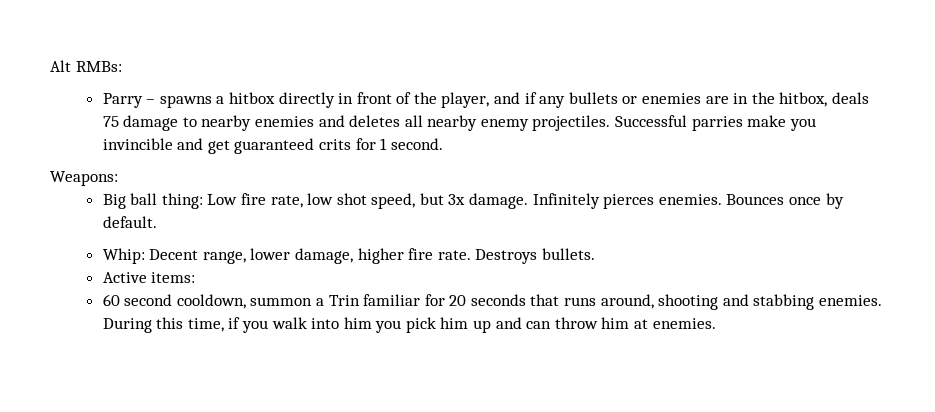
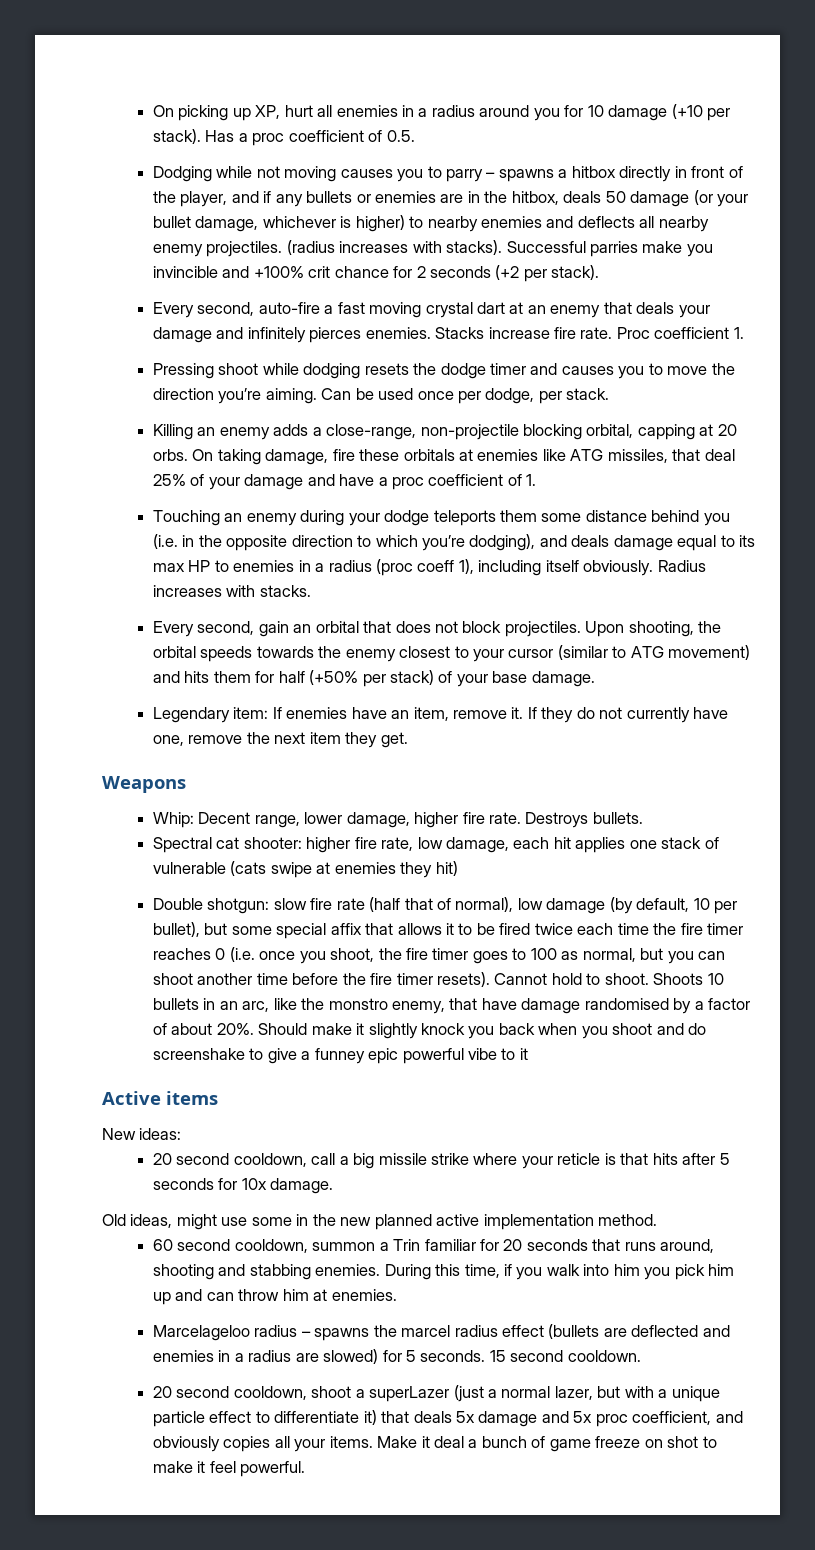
- Alt RMBs:
- Parry – spawns a hitbox directly in front of the player, and if any bullets or enemies are in the hitbox, deals 75 damage to nearby enemies and deletes all nearby enemy projectiles.
+ On picking up XP, hurt all enemies in a radius around you for 10 damage (+10 per stack). Has a proc coefficient of 0.5.
+ Dodging while not moving causes you to parry – spawns a hitbox directly in front of the player, and if any bullets or enemies are in the hitbox, deals 50 damage (or your bullet damage, whichever is higher) to nearby enemies and deflects all nearby enemy projectiles.
+ (radius increases with stacks).
- Successful parries make you invincible and get guaranteed crits for 1 second.
- Weapons:
- Big ball thing: Low fire rate, low shot speed, but 3x damage. Infinitely pierces enemies. Bounces once by default.
+ Successful parries make you invincible and +100% crit chance for 2 seconds (+2 per stack).
+ Every second, auto-fire a fast moving crystal dart at an enemy that deals your damage and infinitely pierces enemies. Stacks increase fire rate. Proc coefficient 1.
+ Pressing shoot while dodging resets the dodge timer and causes you to move the direction you’re aiming. Can be used once per dodge, per stack.
+ Killing an enemy adds a close-range, non-projectile blocking orbital, capping at 20 orbs. On taking damage, fire these orbitals at enemies like ATG missiles, that deal 25% of your damage and have a proc coefficient of 1.
+ Touching an enemy during your dodge teleports them some distance behind you (i.e. in the opposite direction to which you’re dodging), and deals damage equal to its max HP to enemies in a radius (proc coeff 1), including itself obviously. Radius increases with stacks.
+ Every second, gain an orbital that does not block projectiles. Upon shooting, the orbital speeds towards the enemy closest to your cursor (similar to ATG movement) and hits them for half (+50% per stack) of your base damage.
+ Legendary item: If enemies have an item, remove it. If they do not currently have one, remove the next item they get.
+ Weapons
- Active items:
+ Spectral cat shooter: higher fire rate, low damage, each hit applies one stack of vulnerable (cats swipe at enemies they hit)
+ Double shotgun: slow fire rate (half that of normal), low damage (by default, 10 per bullet), but some special affix that allows it to be fired twice each time the fire timer reaches 0 (i.e. once you shoot, the fire timer goes to 100 as normal, but you can shoot another time before the fire timer resets). Cannot hold to shoot. Shoots 10 bullets in an arc, like the monstro enemy, that have damage randomised by a factor of about 20%. Should make it slightly knock you back when you shoot and do screenshake to give a funney epic powerful vibe to it
+ Active items
+ New ideas:
+ 20 second cooldown, call a big missile strike where your reticle is that hits after 5 seconds for 10x damage.
+ Old ideas, might use some in the new planned active implementation method.
+ Marcelageloo radius – spawns the marcel radius effect (bullets are deflected and enemies in a radius are slowed) for 5 seconds. 15 second cooldown.
+ 20 second cooldown, shoot a superLazer (just a normal lazer, but with a unique particle effect to differentiate it) that deals 5x damage and 5x proc coefficient, and obviously copies all your items. Make it deal a bunch of game freeze on shot to make it feel powerful.

